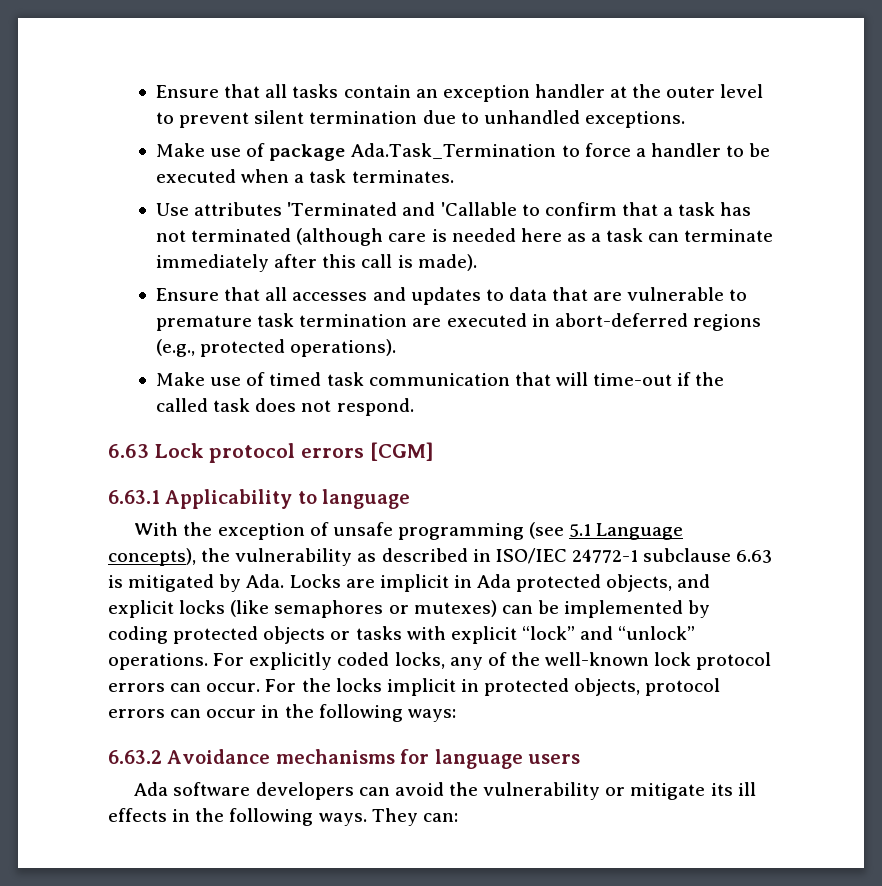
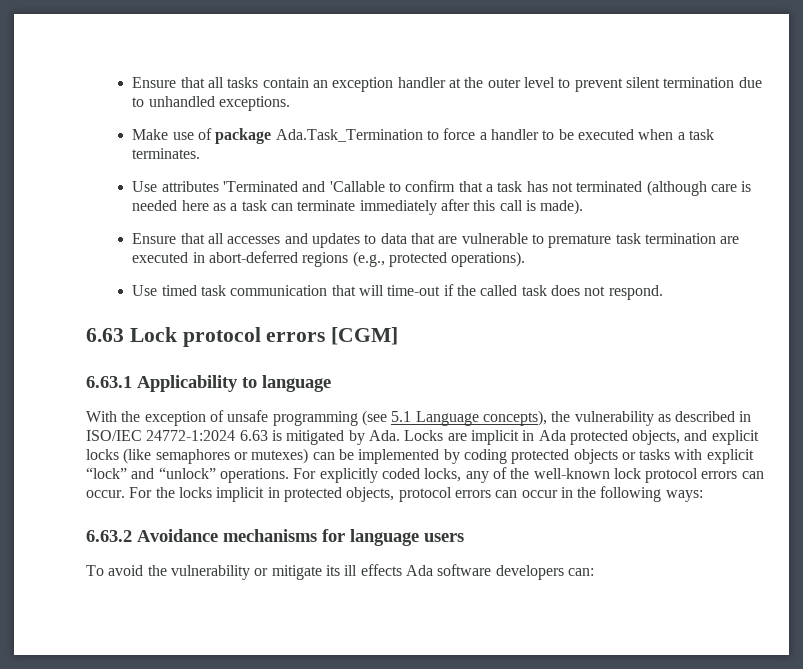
- Make use of timed task communication that will time-out if the called task does not respond.
+ Use timed task communication that will time-out if the called task does not respond.
- With the exception of unsafe programming (see 5.1 Language concepts), the vulnerability as described in ISO/IEC 24772-1 subclause 6.63 is mitigated by Ada. Locks are implicit in Ada protected objects, and explicit locks (like semaphores or mutexes) can be implemented by coding protected objects or tasks with explicit “lock” and “unlock” operations.
+ With the exception of unsafe programming (see 5.1 Language concepts), the vulnerability as described in ISO/IEC 24772-1:2024 6.63 is mitigated by Ada. Locks are implicit in Ada protected objects, and explicit locks (like semaphores or mutexes) can be implemented by coding protected objects or tasks with explicit “lock” and “unlock” operations.
- Ada software developers can avoid the vulnerability or mitigate its ill effects in the following ways. They can:
+ To avoid the vulnerability or mitigate its ill effects Ada software developers can:

